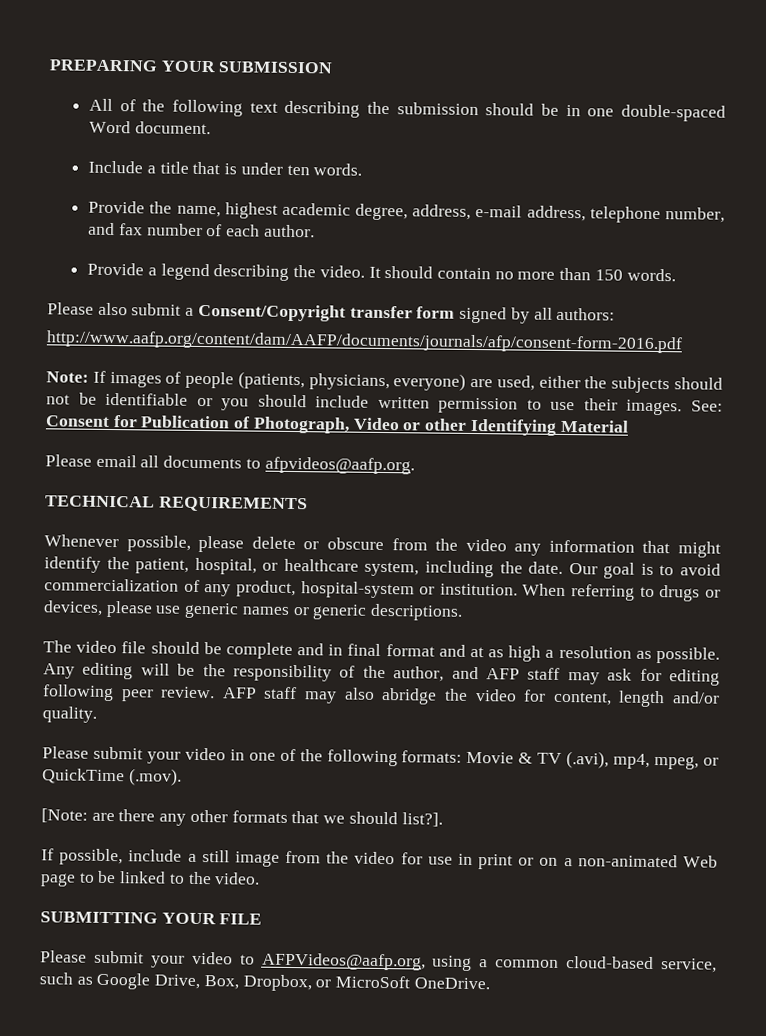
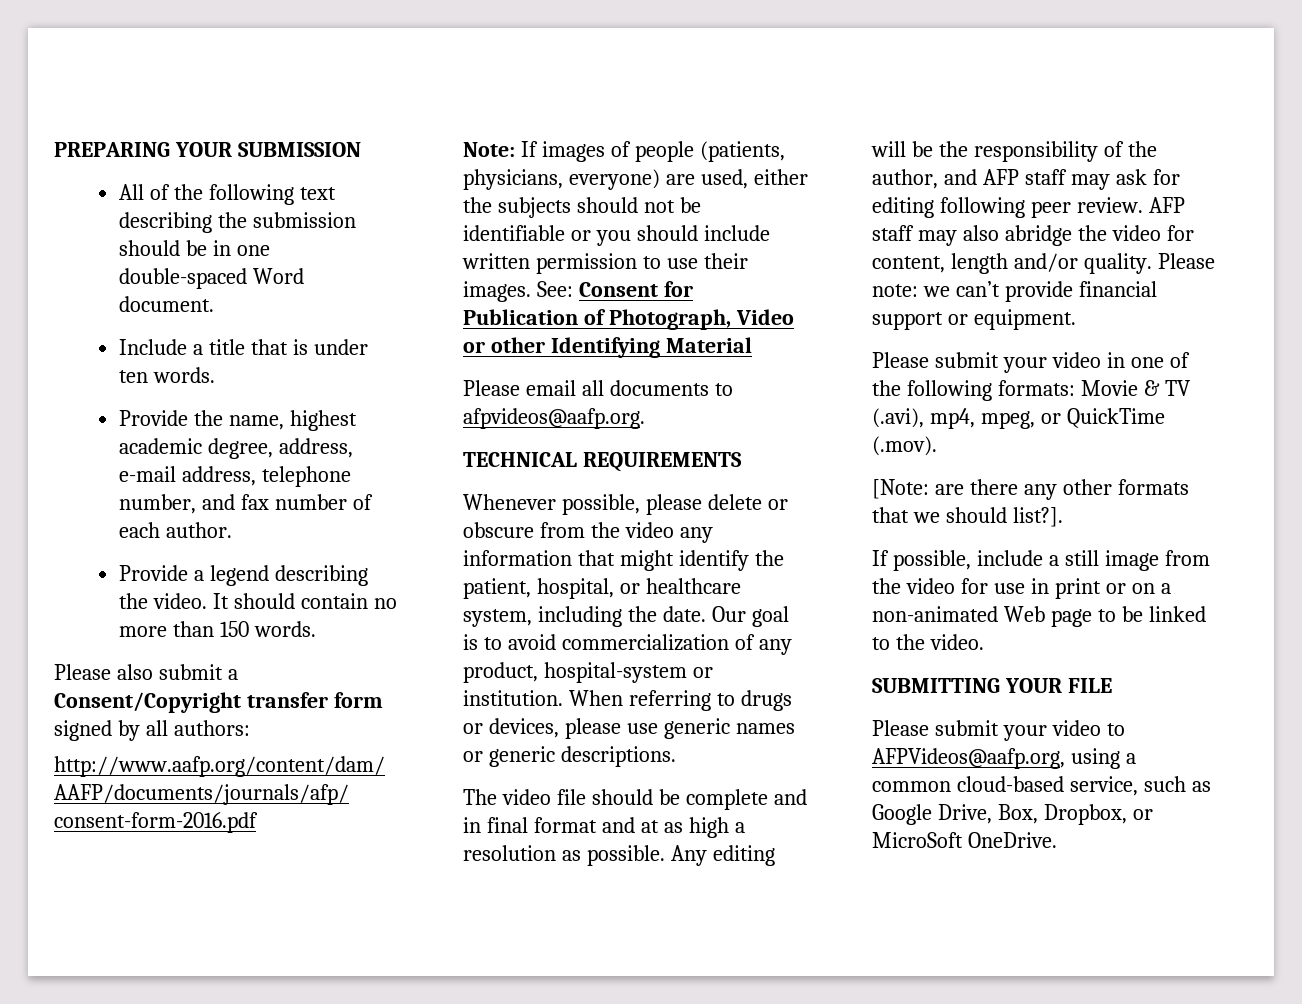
+ Please note: we can’t provide financial support or equipment.

